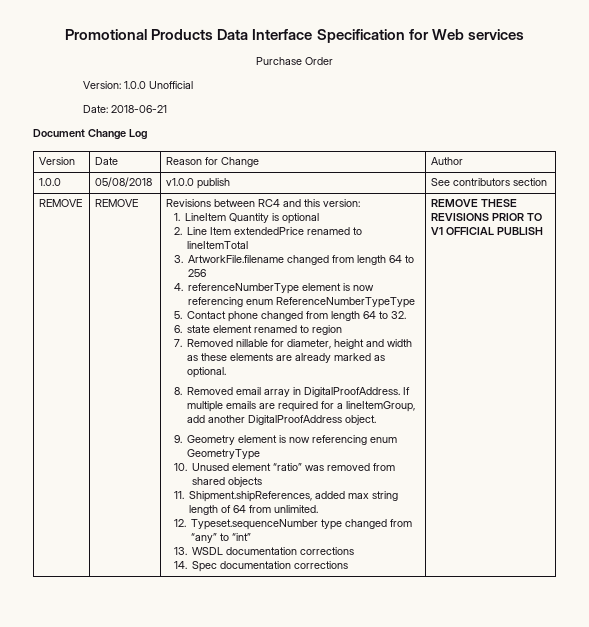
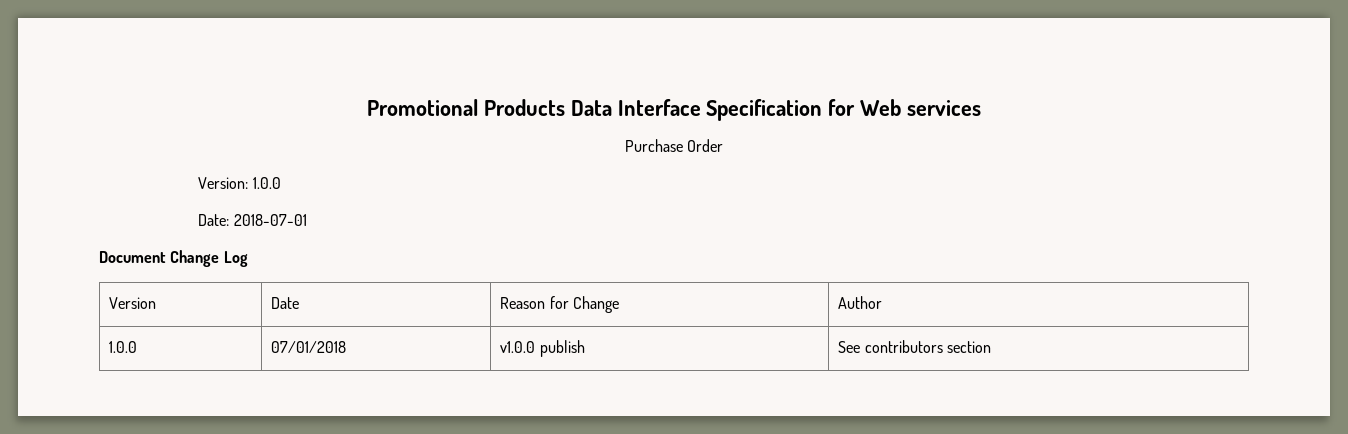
- Version: 1.0.0 Unofficial
+ Version: 1.0.0
- Date: 2018-06-21
+ Date: 2018-07-01
- 1.0.0 | 05/08/2018 | v1.0.0 publish | See contributors section
+ 1.0.0 | 07/01/2018 | v1.0.0 publish | See contributors section
- REMOVE | REMOVE | Revisions between RC4 and this version:
- 1. LineItem Quantity is optional
- 2. Line Item extendedPrice renamed to lineItemTotal
- 3. ArtworkFile.filename changed from length 64 to 256
- 4. referenceNumberType element is now referencing enum ReferenceNumberTypeType
- 5. Contact phone changed from length 64 to 32.
- 6. state element renamed to region
- 7. Removed nillable for diameter, height and width as these elements are already marked as optional.
- 8. Removed email array in DigitalProofAddress. If multiple emails are required for a lineItemGroup, add another DigitalProofAddress object.
- 9. Geometry element is now referencing enum GeometryType
- 10. Unused element “ratio” was removed from shared objects
- 11. Shipment.shipReferences, added max string length of 64 from unlimited.
- 12. Typeset.sequenceNumber type changed from “any” to “int”
- 13. WSDL documentation corrections
- 14. Spec documentation corrections | REMOVE THESE REVISIONS PRIOR TO V1 OFFICIAL PUBLISH

